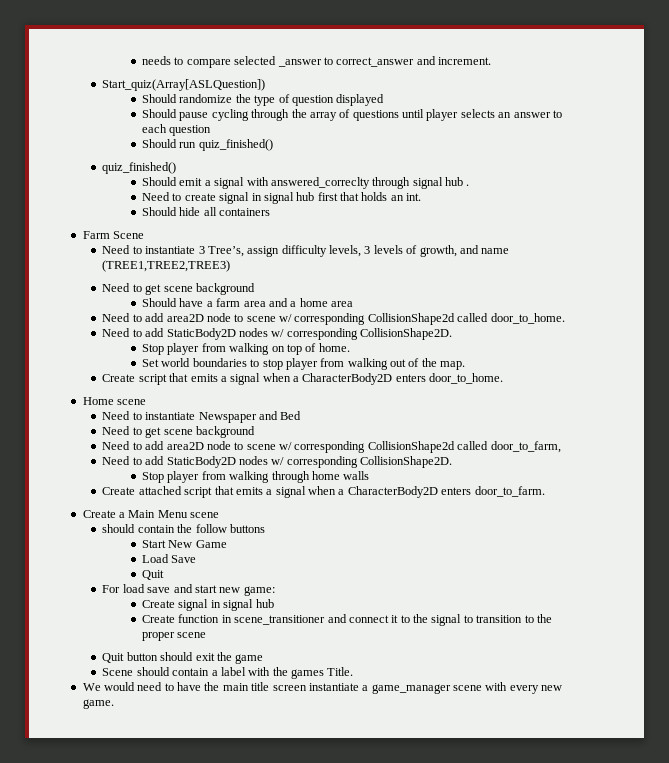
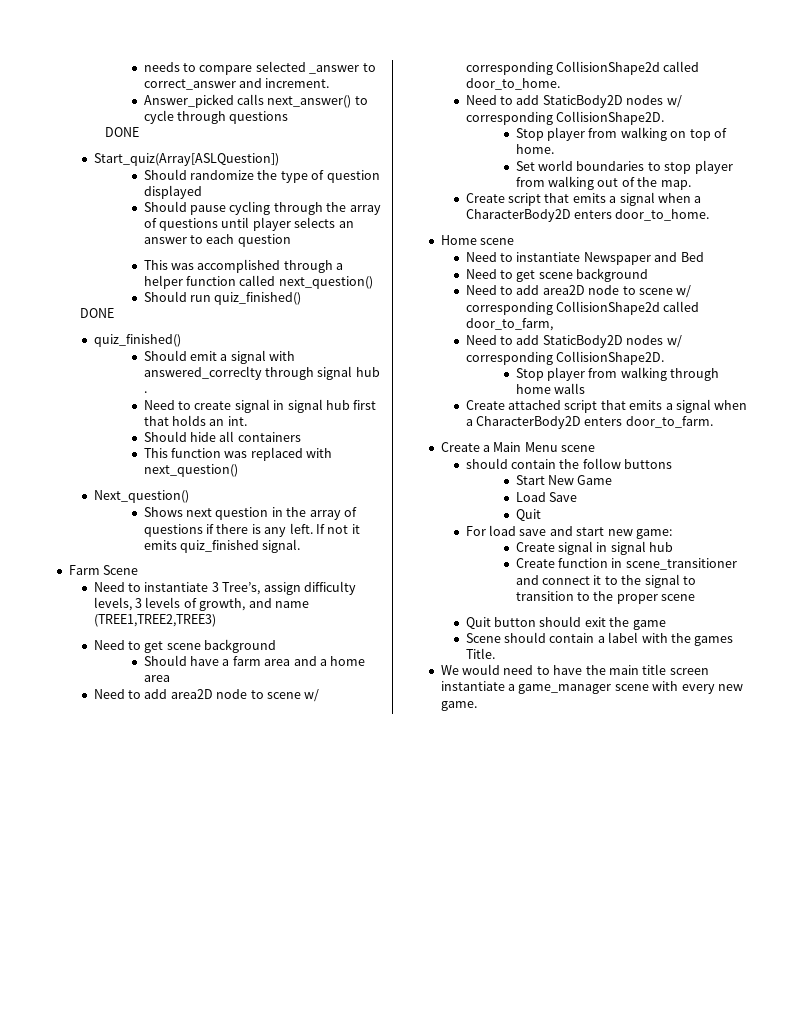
+ Answer_picked calls next_answer() to cycle through questions
+ DONE
+ This was accomplished through a helper function called next_question()
  Should run quiz_finished()
+ DONE
+ This function was replaced with next_question()
+ Next_question()
+ Shows next question in the array of questions if there is any left. If not it emits quiz_finished signal.

